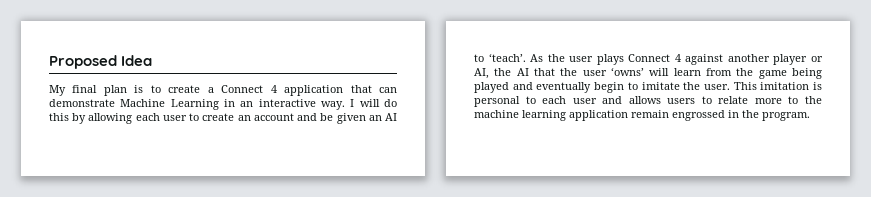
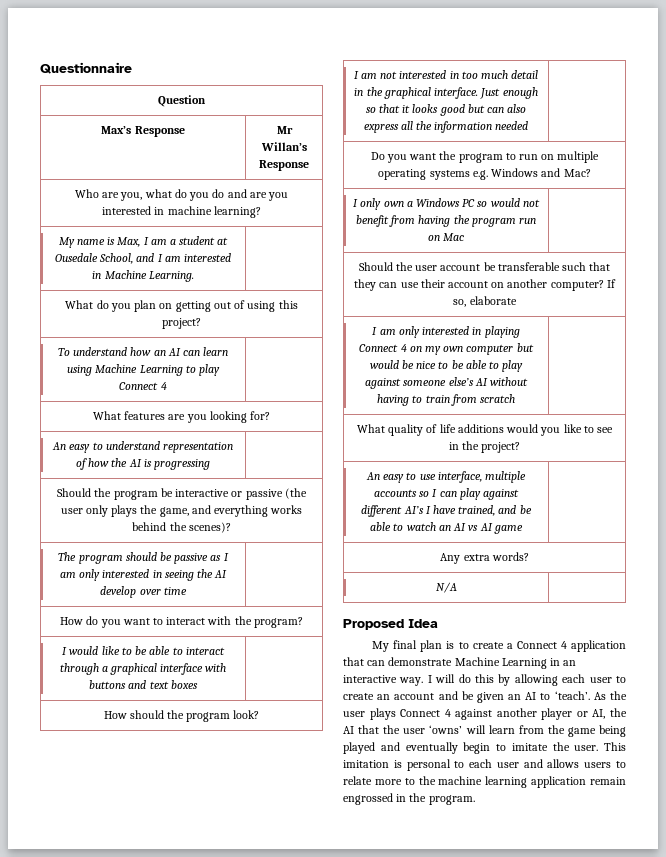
+ Questionnaire
+ Question
+ Max’s Response | Mr Willan’s Response
+ Who are you, what do you do and are you interested in machine learning?
+ My name is Max, I am a student at Ousedale School, and I am interested in Machine Learning. |
+ What do you plan on getting out of using this project?
+ To understand how an AI can learn using Machine Learning to play Connect 4 |
+ What features are you looking for?
+ An easy to understand representation of how the AI is progressing |
+ Should the program be interactive or passive (the user only plays the game, and everything works behind the scenes)?
+ The program should be passive as I am only interested in seeing the AI develop over time |
+ How do you want to interact with the program?
+ I would like to be able to interact through a graphical interface with buttons and text boxes |
+ How should the program look?
+ I am not interested in too much detail in the graphical interface. Just enough so that it looks good but can also express all the information needed |
+ Do you want the program to run on multiple operating systems e.g. Windows and Mac?
+ I only own a Windows PC so would not benefit from having the program run on Mac |
+ Should the user account be transferable such that they can use their account on another computer? If so, elaborate
+ I am only interested in playing Connect 4 on my own computer but would be nice to be able to play against someone else’s AI without having to train from scratch |
+ What quality of life additions would you like to see in the project?
+ An easy to use interface, multiple accounts so I can play against different AI’s I have trained, and be able to watch an AI vs AI game |
+ Any extra words?
+ N/A |

